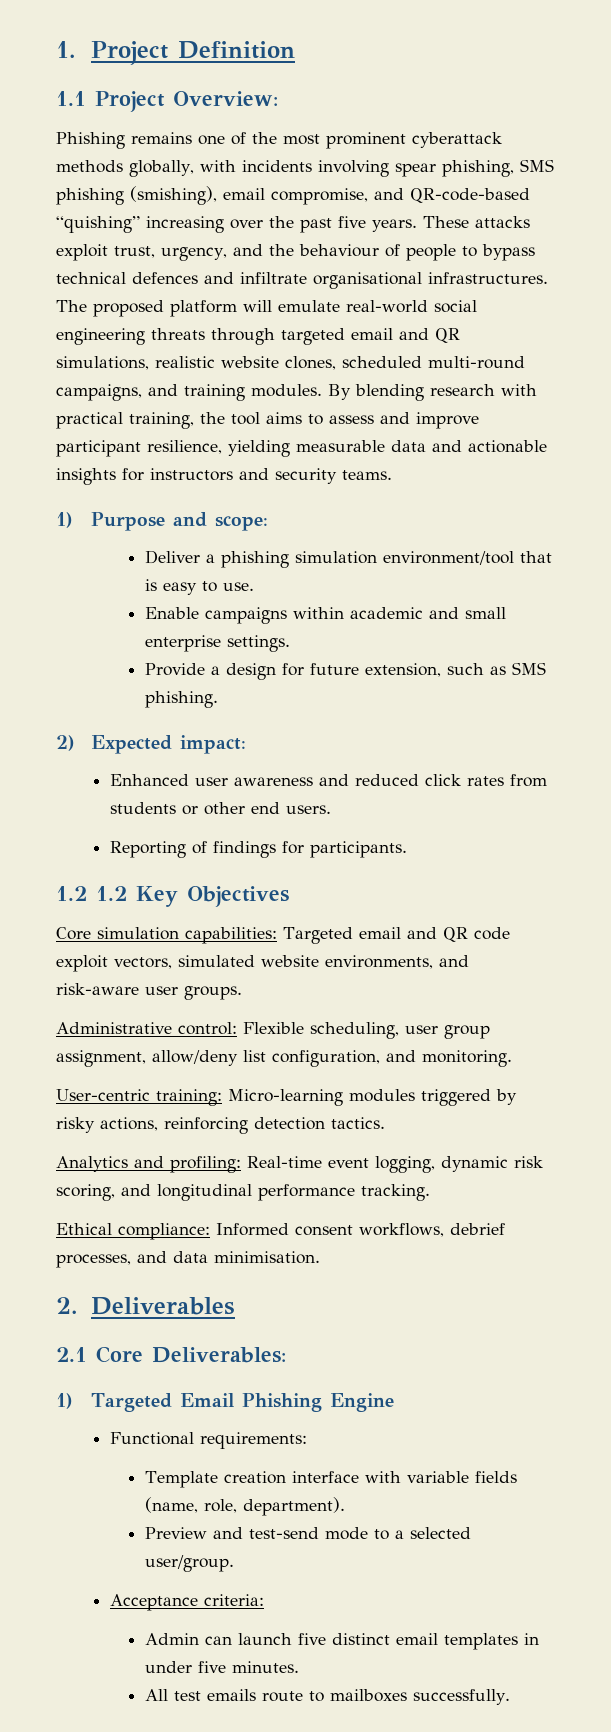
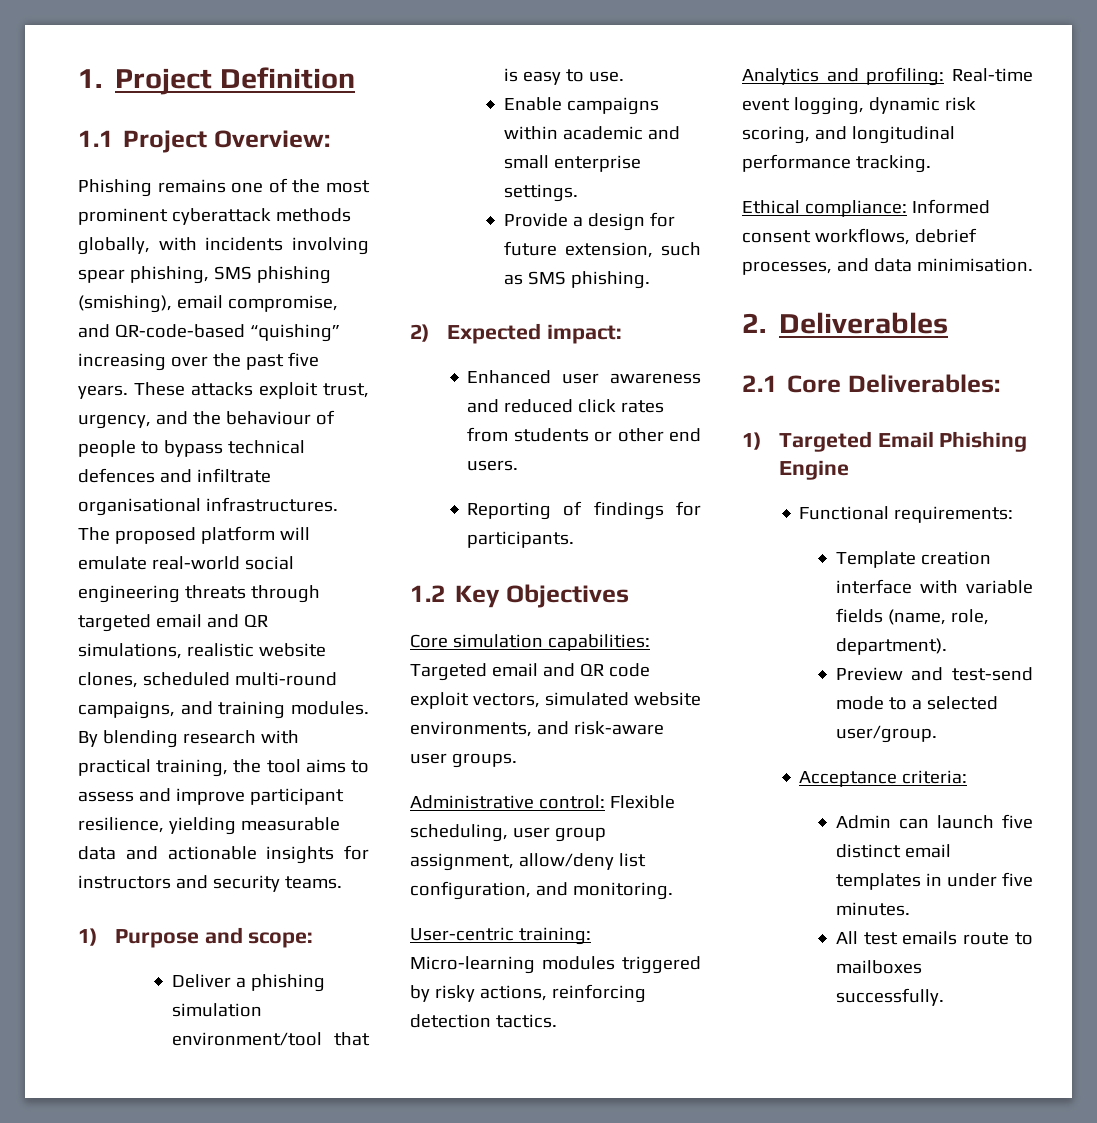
- 1.2 1.2 Key Objectives
+ 1.2 Key Objectives

